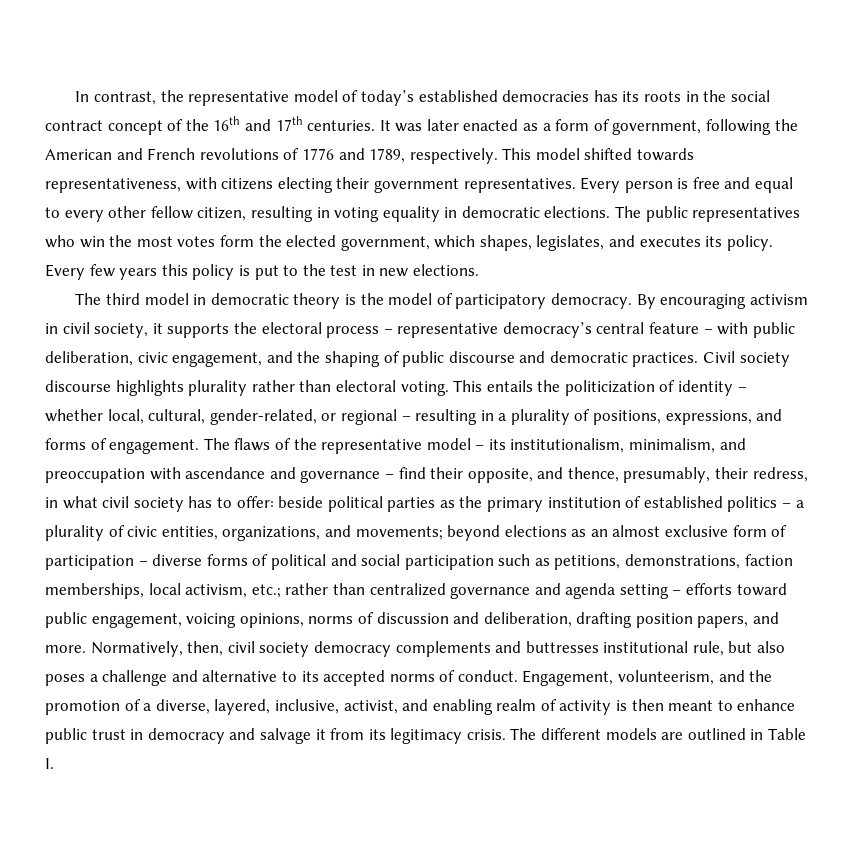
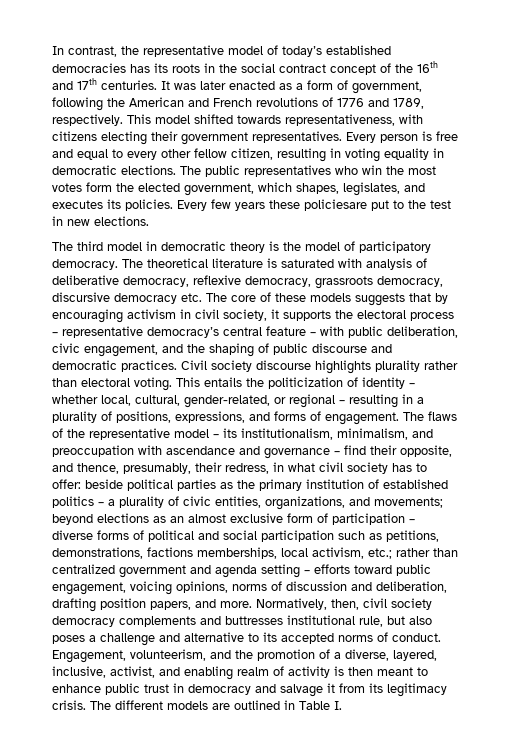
- The public representatives who win the most votes form the elected government, which shapes, legislates, and executes its policy.
+ The public representatives who win the most votes form the elected government, which shapes, legislates, and executes its policies.
- Every few years this policy is put to the test in new elections.
+ Every few years these policiesare put to the test in new elections.
- By encouraging activism in civil society, it supports the electoral process – representative democracy’s central feature – with public deliberation, civic engagement, and the shaping of public discourse and democratic practices.
+ The theoretical literature is saturated with analysis of deliberative democracy, reflexive democracy, grassroots democracy, discursive democracy etc. The core of these models suggests that by encouraging activism in civil society, it supports the electoral process – representative democracy’s central feature – with public deliberation, civic engagement, and the shaping of public discourse and democratic practices.
- beyond elections as an almost exclusive form of participation – diverse forms of political and social participation such as petitions, demonstrations, faction memberships, local activism, etc.;
+ beyond elections as an almost exclusive form of participation – diverse forms of political and social participation such as petitions, demonstrations, factions memberships, local activism, etc.;
- rather than centralized governance and agenda setting – efforts toward public engagement, voicing opinions, norms of discussion and deliberation, drafting position papers, and more.
+ rather than centralized government and agenda setting – efforts toward public engagement, voicing opinions, norms of discussion and deliberation, drafting position papers, and more.

